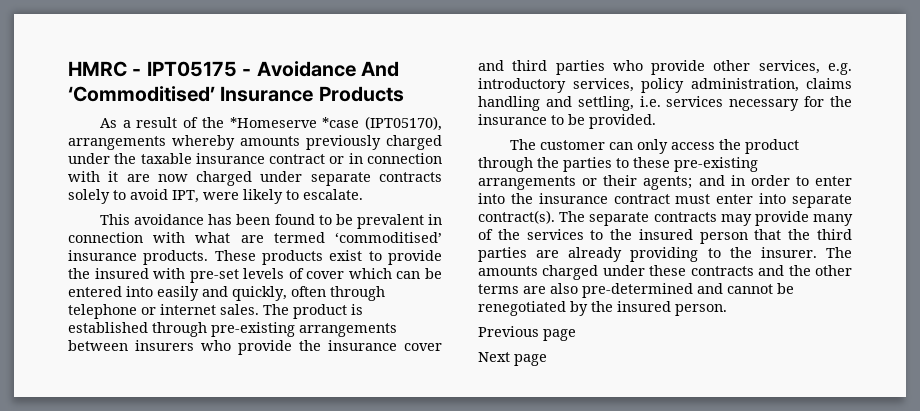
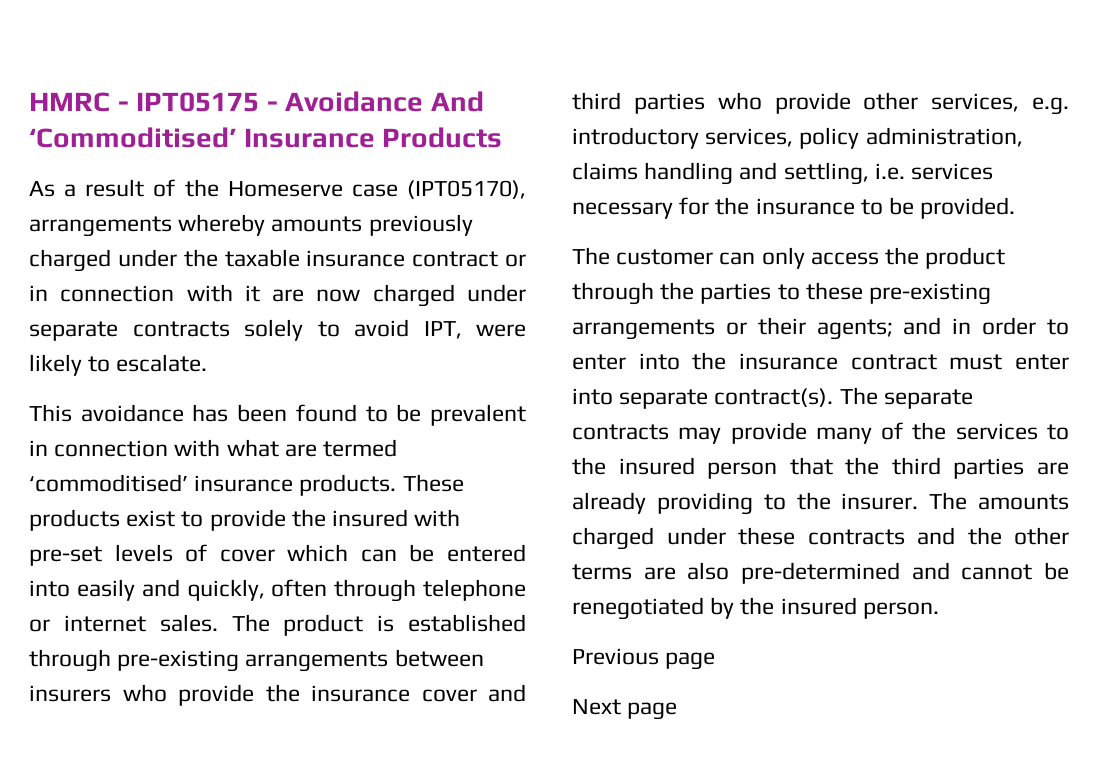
- As a result of the *Homeserve *case (IPT05170), arrangements whereby amounts previously charged under the taxable insurance contract or in connection with it are now charged under separate contracts solely to avoid IPT, were likely to escalate.
+ As a result of the Homeserve case (IPT05170), arrangements whereby amounts previously charged under the taxable insurance contract or in connection with it are now charged under separate contracts solely to avoid IPT, were likely to escalate.

